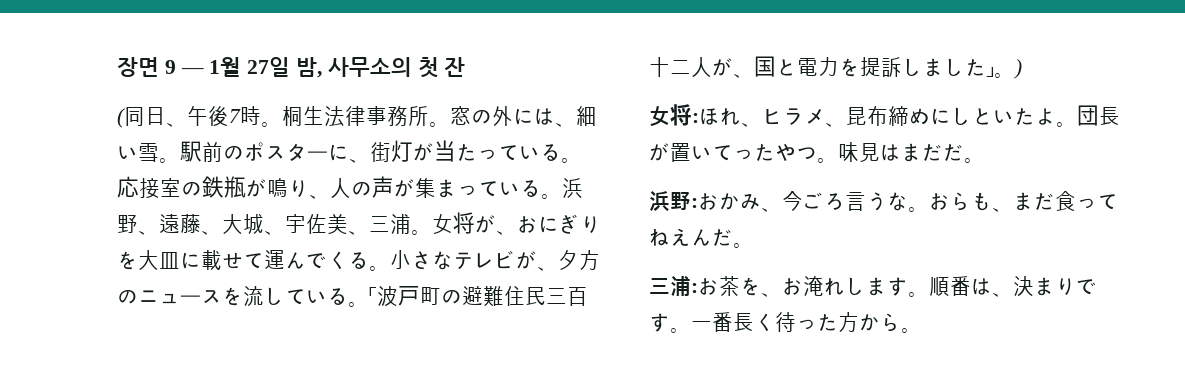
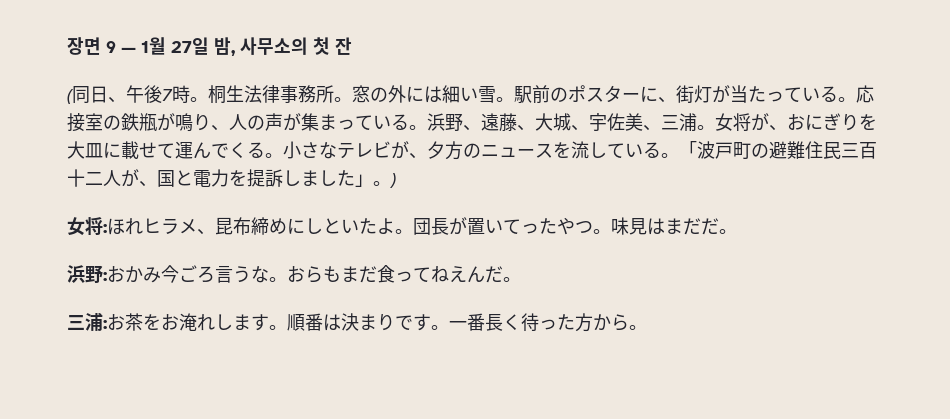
- 窓の外には、細い雪。
+ 窓の外には細い雪。
- 女将:ほれ、ヒラメ、昆布締めにしといたよ。
+ 女将:ほれヒラメ、昆布締めにしといたよ。
- 浜野:おかみ、今ごろ言うな。
+ 浜野:おかみ今ごろ言うな。
- おらも、まだ食ってねえんだ。
+ おらもまだ食ってねえんだ。
- 三浦:お茶を、お淹れします。
+ 三浦:お茶をお淹れします。
- 順番は、決まりです。
+ 順番は決まりです。

